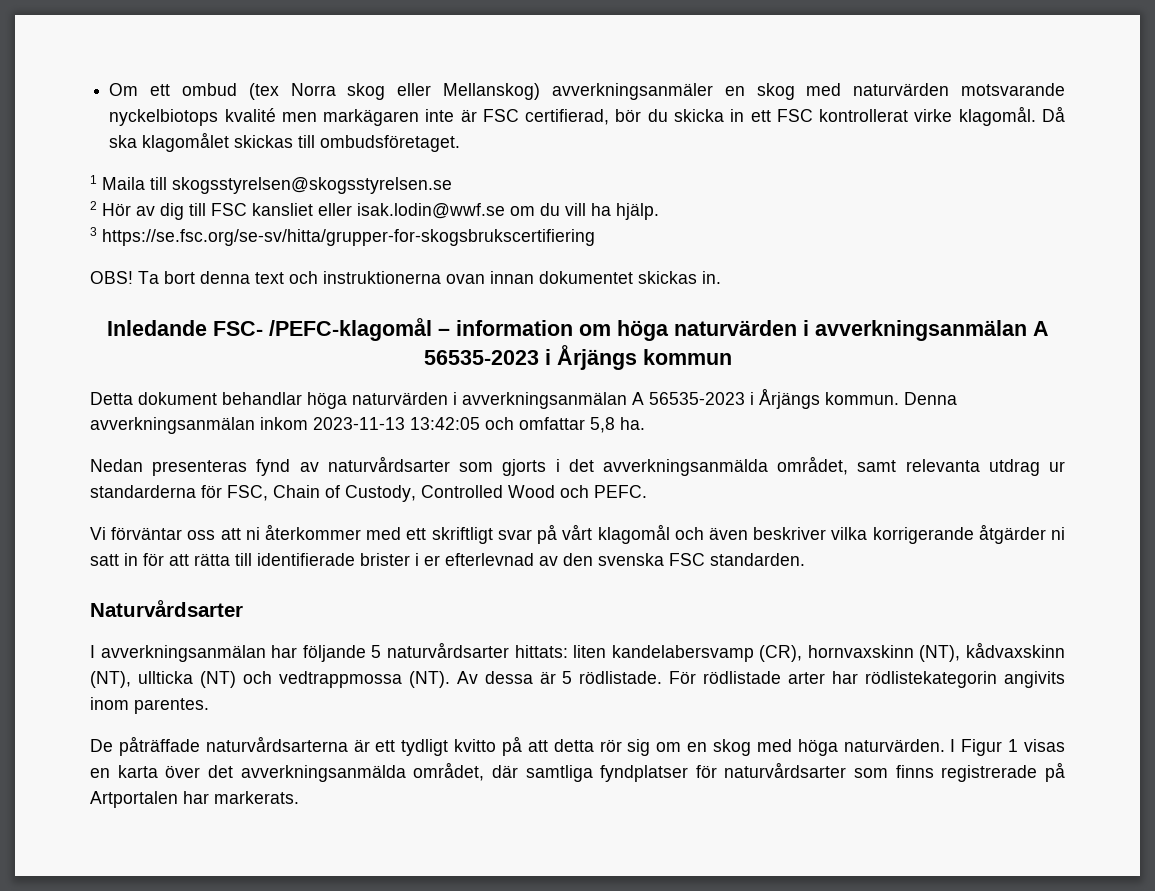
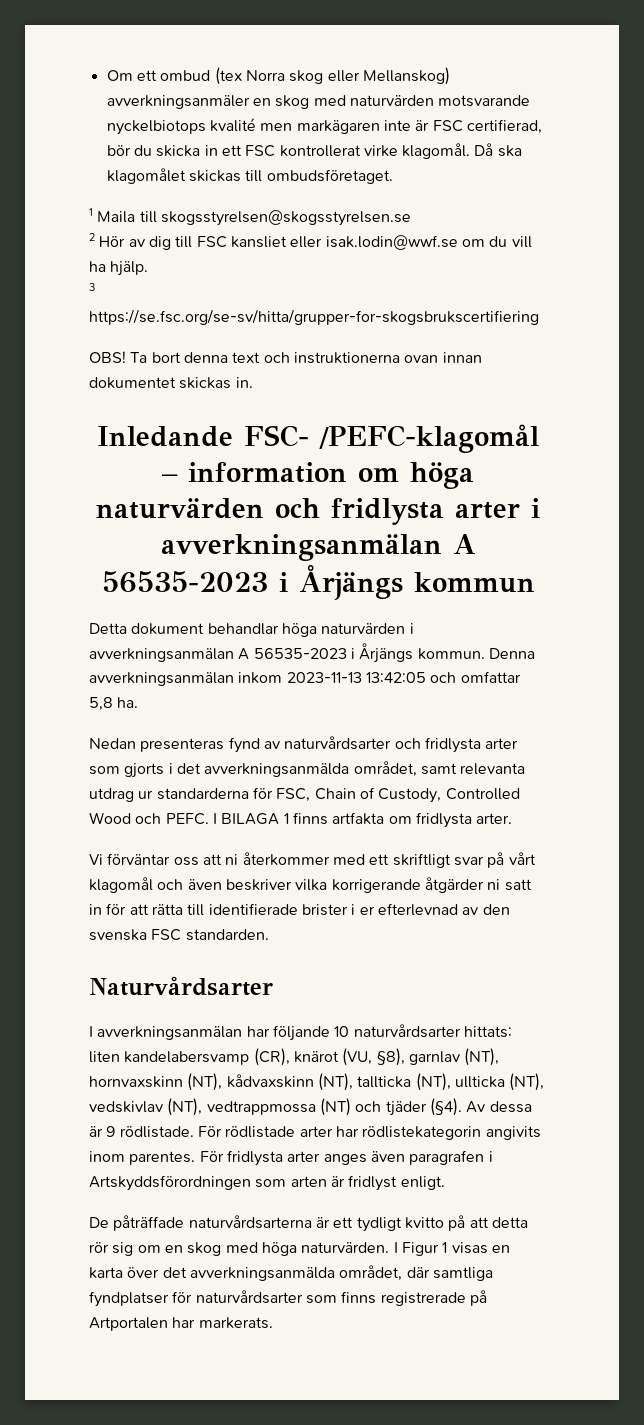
- Inledande FSC- /PEFC-klagomål – information om höga naturvärden i avverkningsanmälan A 56535-2023 i Årjängs kommun
+ Inledande FSC- /PEFC-klagomål – information om höga naturvärden och fridlysta arter i avverkningsanmälan A 56535-2023 i Årjängs kommun
- Nedan presenteras fynd av naturvårdsarter som gjorts i det avverkningsanmälda området, samt relevanta utdrag ur standarderna för FSC, Chain of Custody, Controlled Wood och PEFC.
+ Nedan presenteras fynd av naturvårdsarter och fridlysta arter som gjorts i det avverkningsanmälda området, samt relevanta utdrag ur standarderna för FSC, Chain of Custody, Controlled Wood och PEFC. I BILAGA 1 finns artfakta om fridlysta arter.
- I avverkningsanmälan har följande 5 naturvårdsarter hittats: liten kandelabersvamp (CR), hornvaxskinn (NT), kådvaxskinn (NT), ullticka (NT) och vedtrappmossa (NT). Av dessa är 5 rödlistade.
+ I avverkningsanmälan har följande 10 naturvårdsarter hittats: liten kandelabersvamp (CR), knärot (VU, §8), garnlav (NT), hornvaxskinn (NT), kådvaxskinn (NT), tallticka (NT), ullticka (NT), vedskivlav (NT), vedtrappmossa (NT) och tjäder (§4). Av dessa är 9 rödlistade.
+ För fridlysta arter anges även paragrafen i Artskyddsförordningen som arten är fridlyst enligt.

